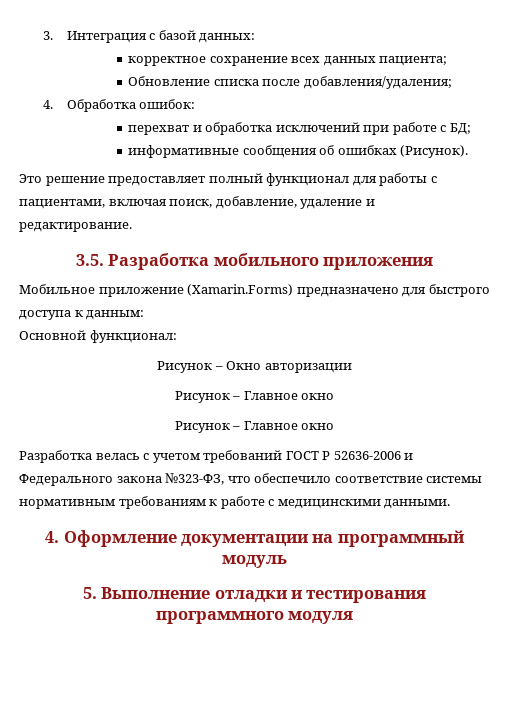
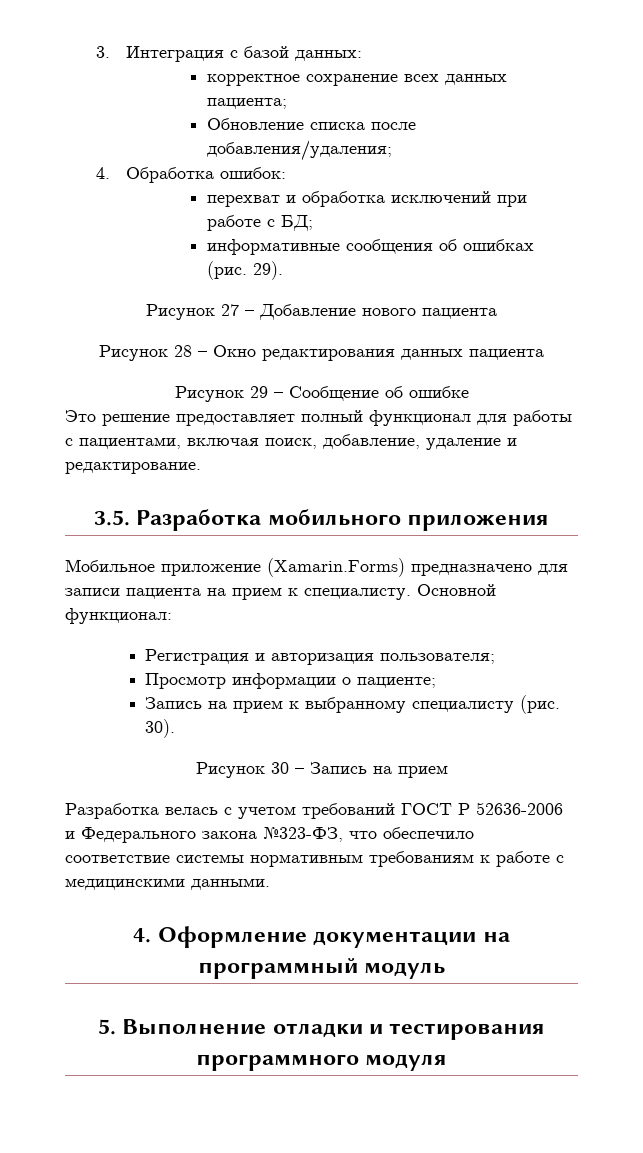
- информативные сообщения об ошибках (Рисунок).
+ информативные сообщения об ошибках (рис. 29).
+ Рисунок 27 – Добавление нового пациента
+ Рисунок 28 – Окно редактирования данных пациента
+ Рисунок 29 – Сообщение об ошибке
- Мобильное приложение (Xamarin.Forms) предназначено для быстрого доступа к данным:
- Основной функционал:
- Рисунок – Окно авторизации
- Рисунок – Главное окно
- Рисунок – Главное окно
+ Мобильное приложение (Xamarin.Forms) предназначено для записи пациента на прием к специалисту. Основной функционал:
+ Регистрация и авторизация пользователя;
+ Просмотр информации о пациенте;
+ Запись на прием к выбранному специалисту (рис. 30).
+ Рисунок 30 – Запись на прием

